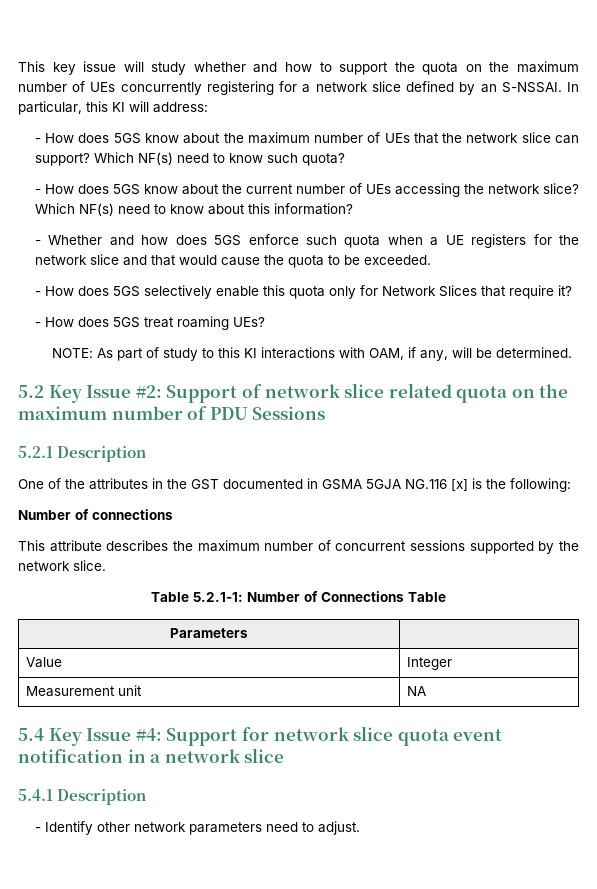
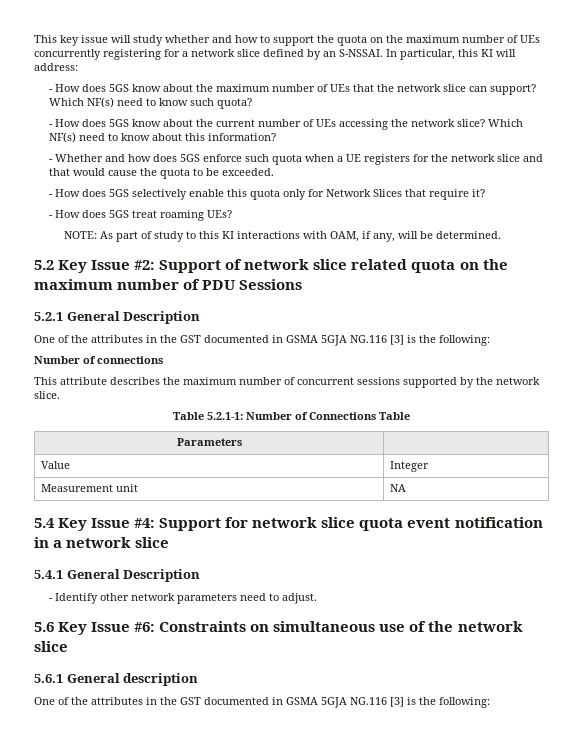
- 5.2.1 Description
- One of the attributes in the GST documented in GSMA 5GJA NG.116 [x] is the following:
+ 5.2.1 General Description
+ One of the attributes in the GST documented in GSMA 5GJA NG.116 [3] is the following:
- 5.4.1 Description
+ 5.4.1 General Description
+ 5.6 Key Issue #6: Constraints on simultaneous use of the network slice
+ 5.6.1 General description
+ One of the attributes in the GST documented in GSMA 5GJA NG.116 [3] is the following:

